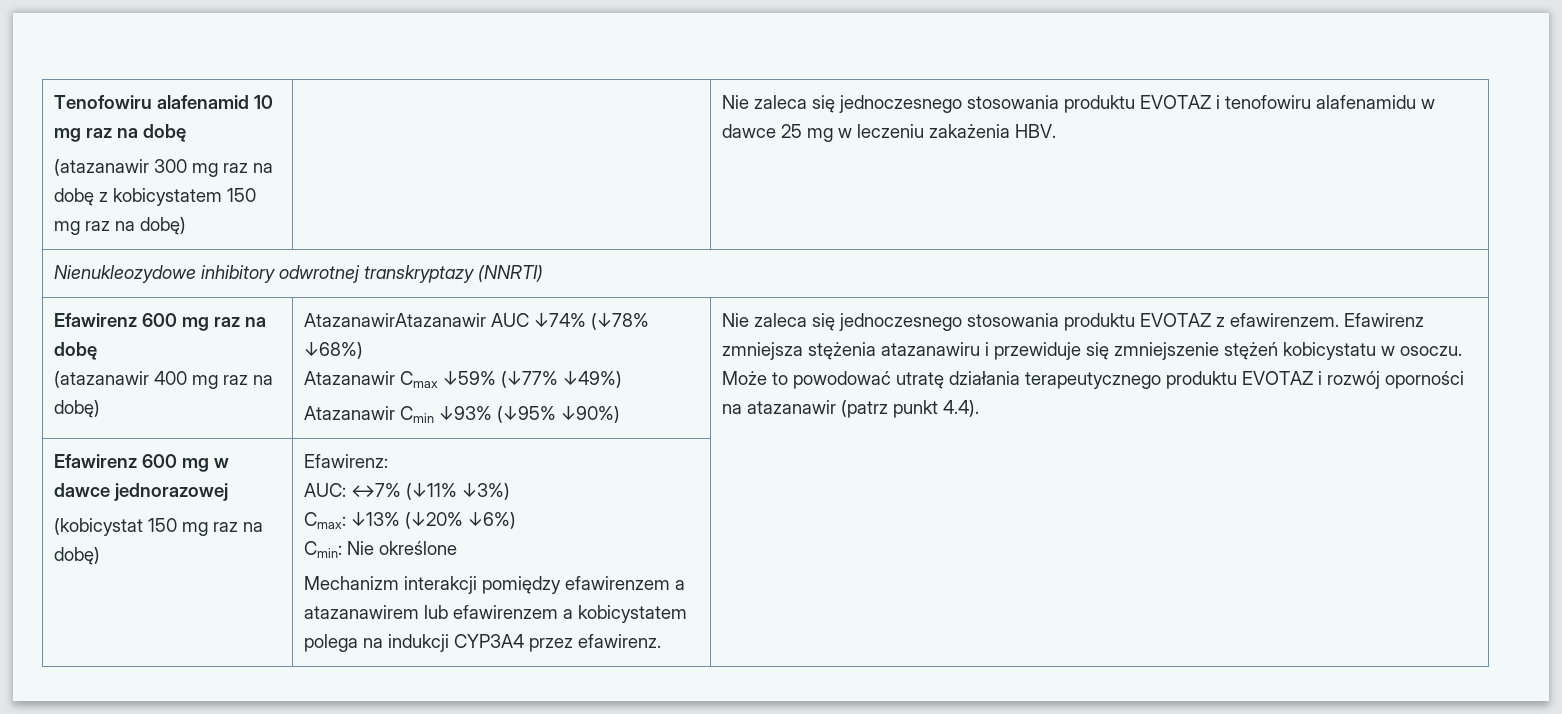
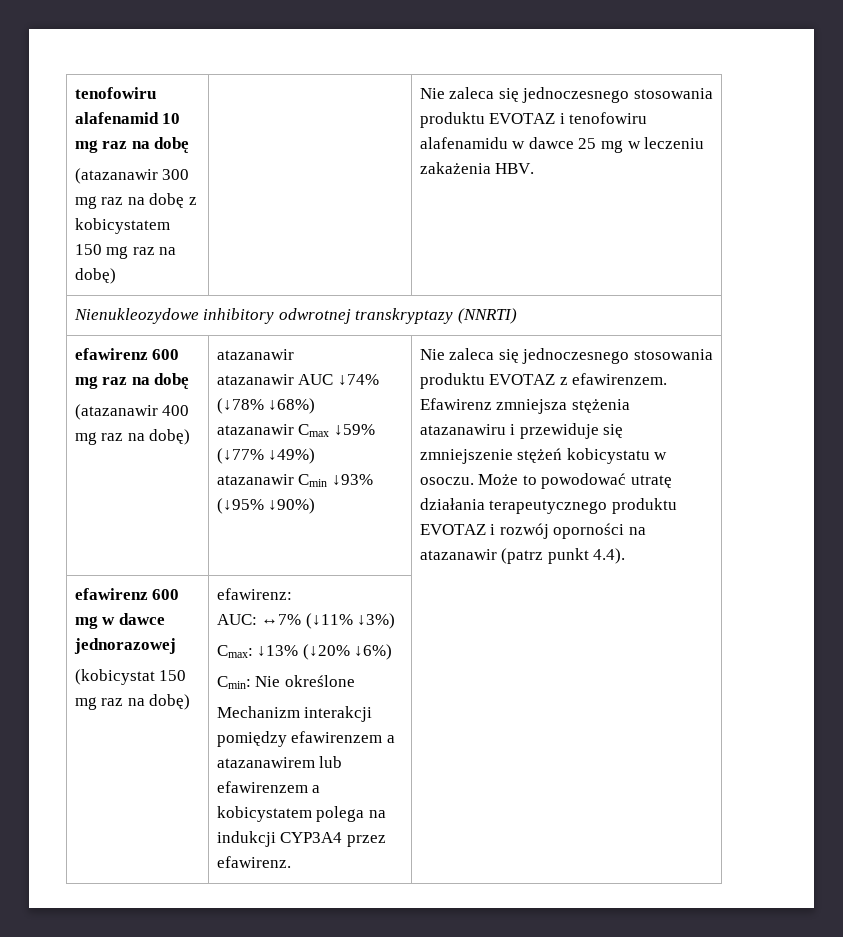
- Tenofowiru alafenamid 10 mg raz na dobę
+ tenofowiru alafenamid 10 mg raz na dobę
- Efawirenz 600 mg raz na dobę
+ efawirenz 600 mg raz na dobę
- (atazanawir 400 mg raz na dobę) | AtazanawirAtazanawir AUC ↓74% (↓78% ↓68%)
+ (atazanawir 400 mg raz na dobę) | atazanawir
+ atazanawir AUC ↓74% (↓78% ↓68%)
- Atazanawir Cmax ↓59% (↓77% ↓49%)
+ atazanawir Cmax ↓59% (↓77% ↓49%)
- Atazanawir Cmin ↓93% (↓95% ↓90%)
+ atazanawir Cmin ↓93% (↓95% ↓90%)
- Efawirenz 600 mg w dawce jednorazowej
- (kobicystat 150 mg raz na dobę) | Efawirenz:
+ efawirenz 600 mg w dawce jednorazowej
+ (kobicystat 150 mg raz na dobę) | efawirenz:

